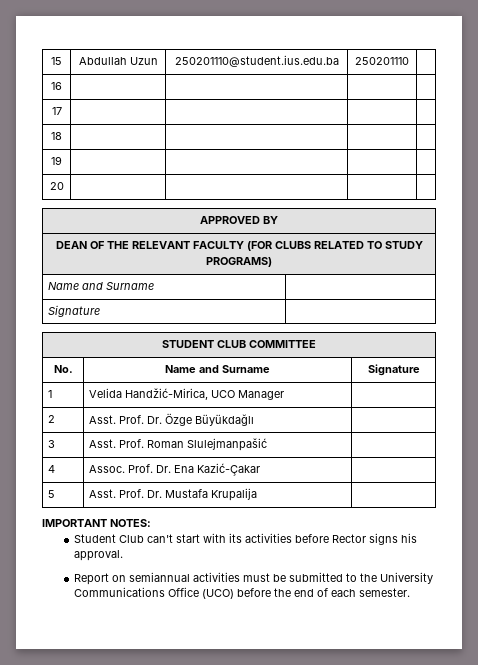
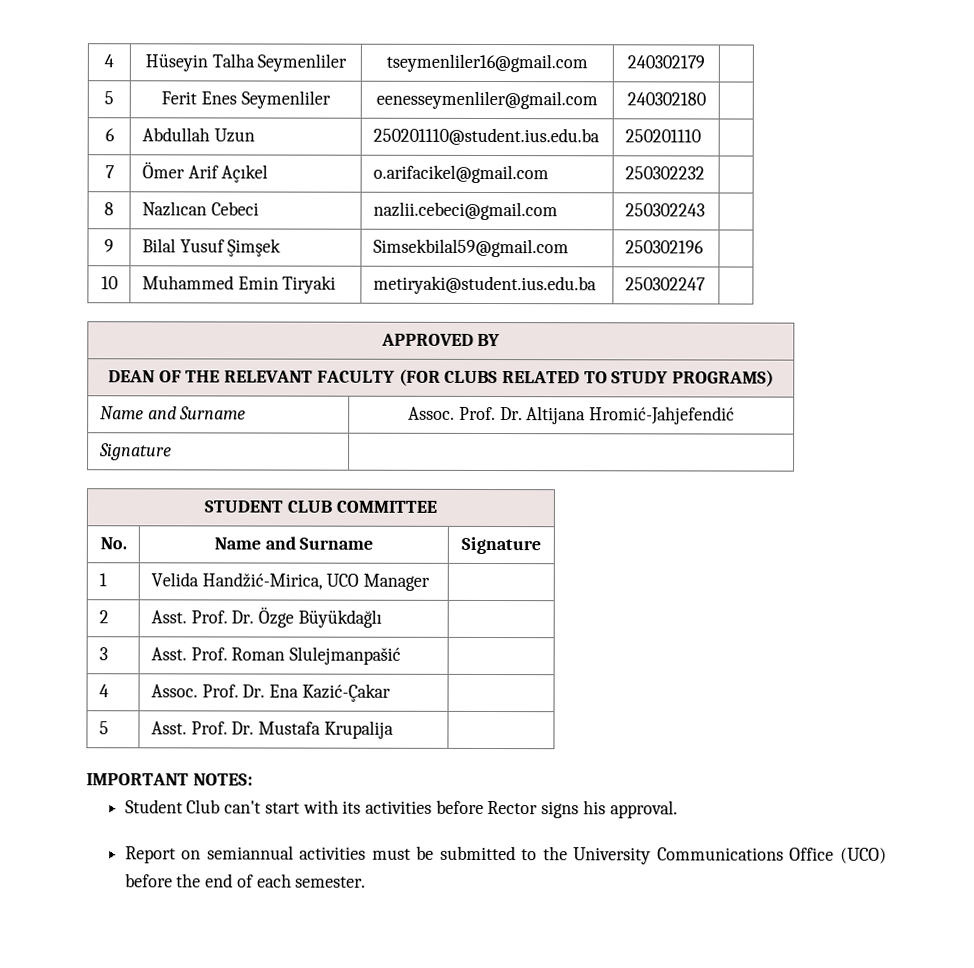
- 15 | Abdullah Uzun | 250201110@student.ius.edu.ba | 250201110 |
- 16 | | | |
- 17 | | | |
- 18 | | | |
- 19 | | | |
- 20 | | | |
+ 4 | Hüseyin Talha Seymenliler | tseymenliler16@gmail.com | 240302179 |
+ 5 | Ferit Enes Seymenliler | eenesseymenliler@gmail.com | 240302180 |
+ 6 | Abdullah Uzun | 250201110@student.ius.edu.ba | 250201110 |
+ 7 | Ömer Arif Açıkel | o.arifacikel@gmail.com | 250302232 |
+ 8 | Nazlıcan Cebeci | nazlii.cebeci@gmail.com | 250302243 |
+ 9 | Bilal Yusuf Şimşek | Simsekbilal59@gmail.com | 250302196 |
+ 10 | Muhammed Emin Tiryaki | metiryaki@student.ius.edu.ba | 250302247 |
  DEAN OF THE RELEVANT FACULTY (FOR CLUBS RELATED TO STUDY PROGRAMS)
- Name and Surname |
+ Name and Surname | Assoc. Prof. Dr. Altijana Hromić-Jahjefendić

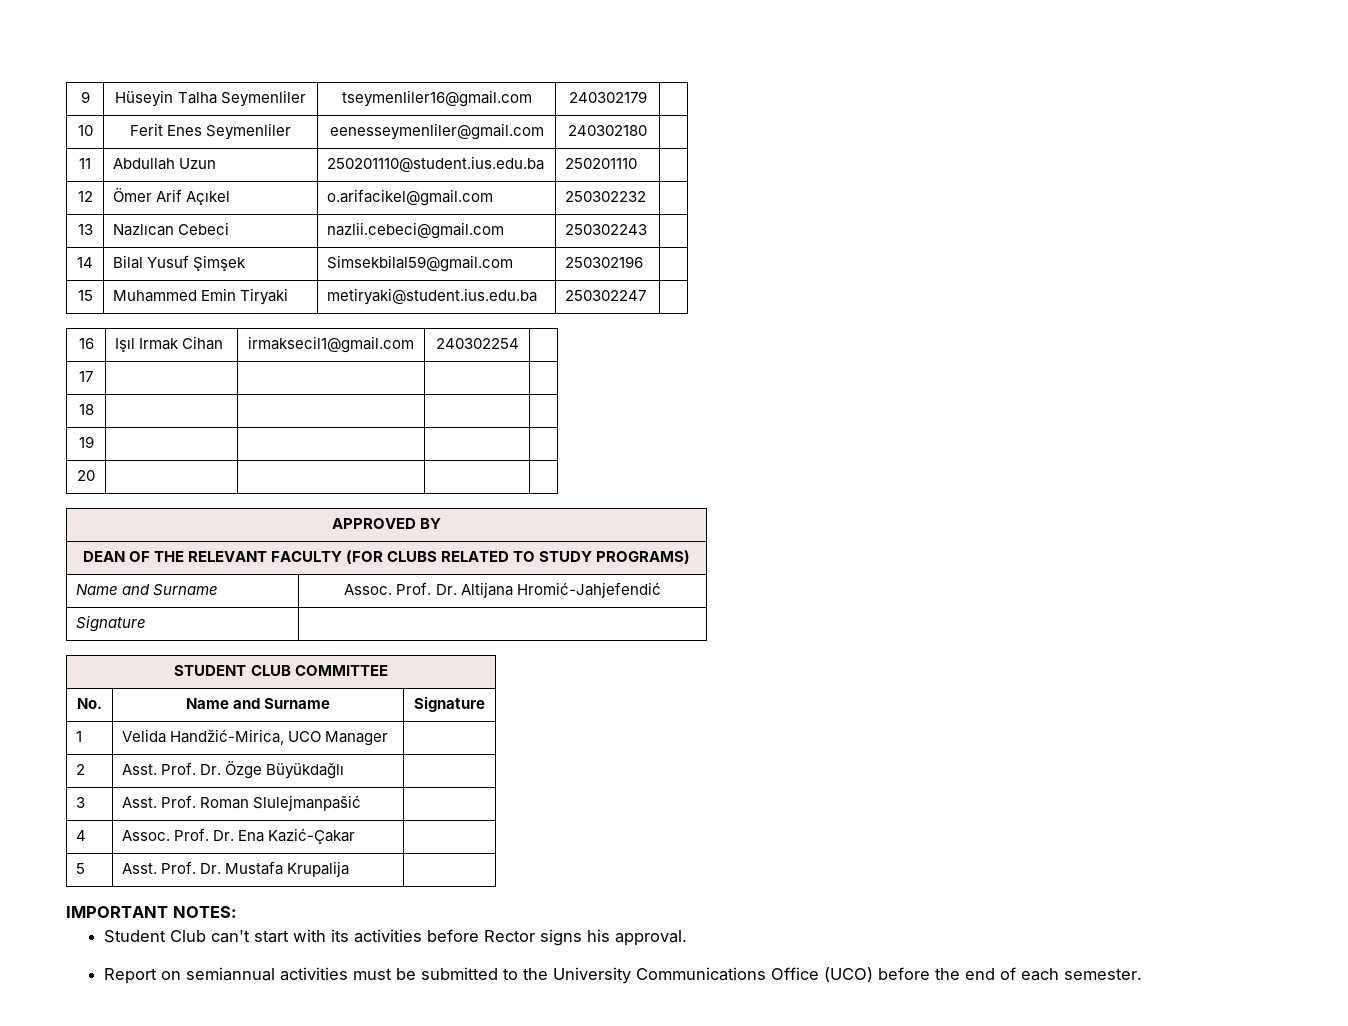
- 4 | Hüseyin Talha Seymenliler | tseymenliler16@gmail.com | 240302179 |
+ 9 | Hüseyin Talha Seymenliler | tseymenliler16@gmail.com | 240302179 |
- 5 | Ferit Enes Seymenliler | eenesseymenliler@gmail.com | 240302180 |
+ 10 | Ferit Enes Seymenliler | eenesseymenliler@gmail.com | 240302180 |
- 6 | Abdullah Uzun | 250201110@student.ius.edu.ba | 250201110 |
+ 11 | Abdullah Uzun | 250201110@student.ius.edu.ba | 250201110 |
- 7 | Ömer Arif Açıkel | o.arifacikel@gmail.com | 250302232 |
+ 12 | Ömer Arif Açıkel | o.arifacikel@gmail.com | 250302232 |
- 8 | Nazlıcan Cebeci | nazlii.cebeci@gmail.com | 250302243 |
+ 13 | Nazlıcan Cebeci | nazlii.cebeci@gmail.com | 250302243 |
- 9 | Bilal Yusuf Şimşek | Simsekbilal59@gmail.com | 250302196 |
+ 14 | Bilal Yusuf Şimşek | Simsekbilal59@gmail.com | 250302196 |
- 10 | Muhammed Emin Tiryaki | metiryaki@student.ius.edu.ba | 250302247 |
+ 15 | Muhammed Emin Tiryaki | metiryaki@student.ius.edu.ba | 250302247 |
+ 16 | Işıl Irmak Cihan | irmaksecil1@gmail.com | 240302254 |
+ 17 | | | |
+ 18 | | | |
+ 19 | | | |
+ 20 | | | |

